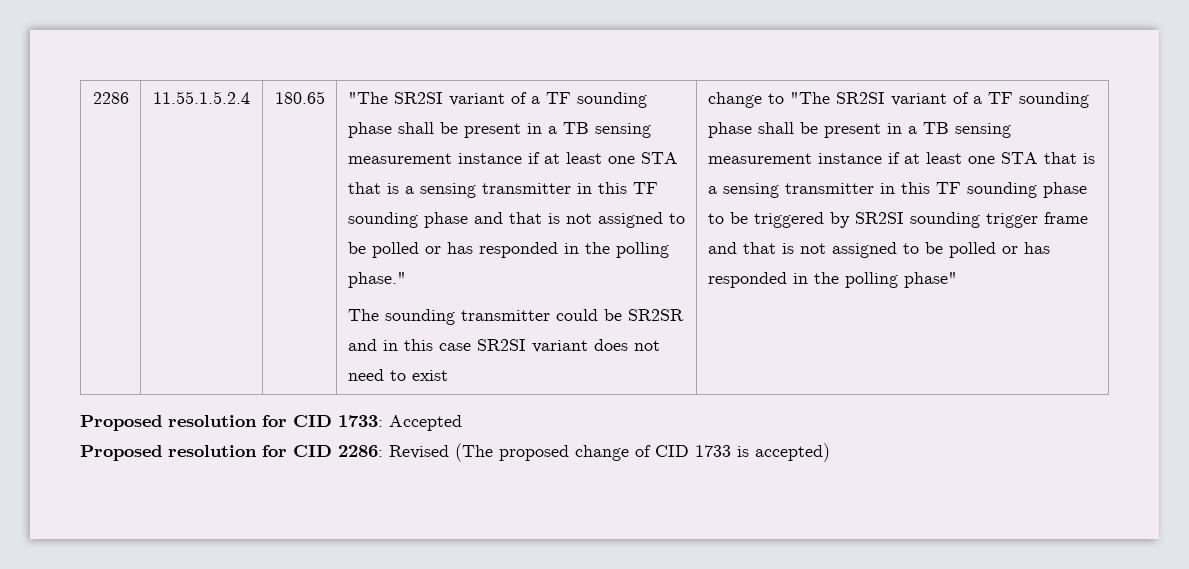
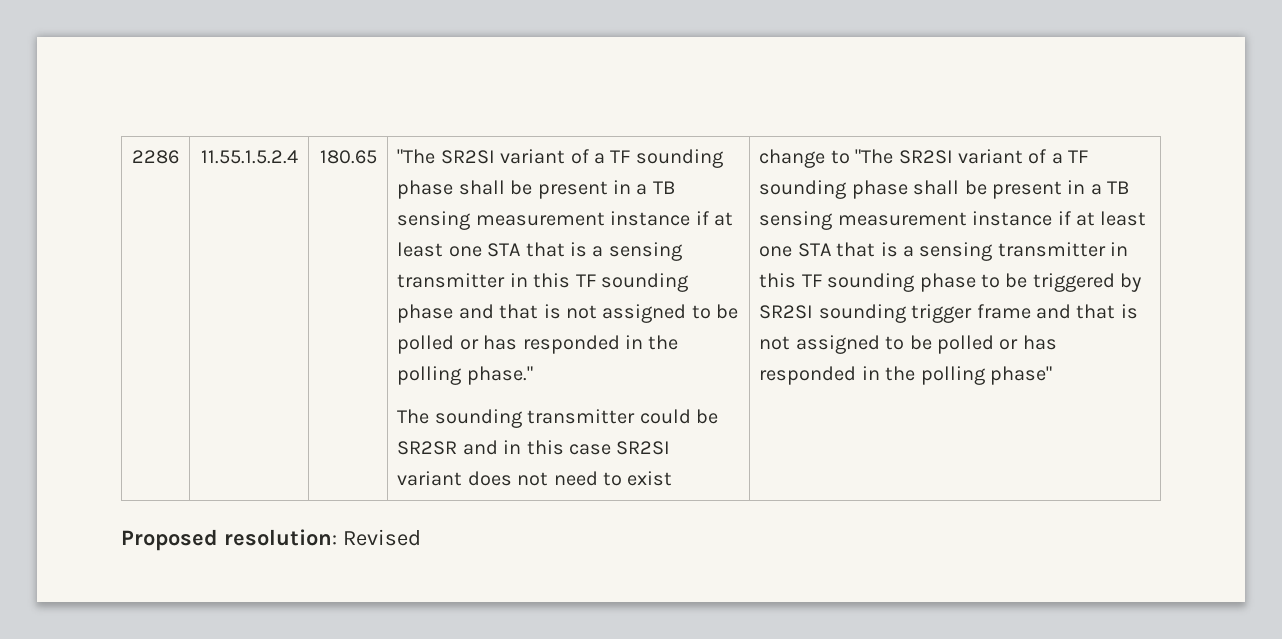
- Proposed resolution for CID 1733: Accepted
- Proposed resolution for CID 2286: Revised (The proposed change of CID 1733 is accepted)
+ Proposed resolution: Revised

